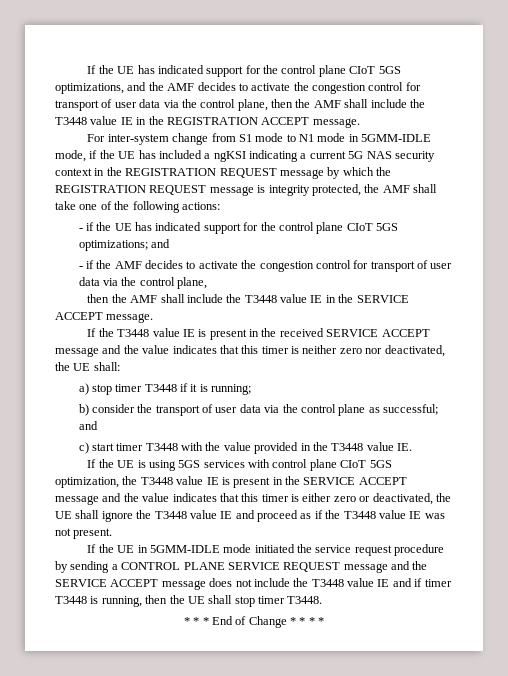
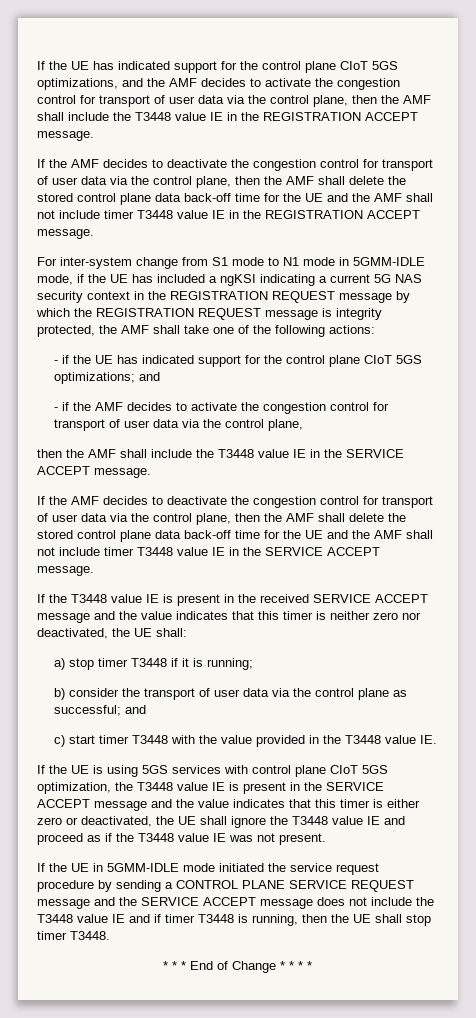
+ If the AMF decides to deactivate the congestion control for transport of user data via the control plane, then the AMF shall delete the stored control plane data back-off time for the UE and the AMF shall not include timer T3448 value IE in the REGISTRATION ACCEPT message.
+ If the AMF decides to deactivate the congestion control for transport of user data via the control plane, then the AMF shall delete the stored control plane data back-off time for the UE and the AMF shall not include timer T3448 value IE in the SERVICE ACCEPT message.

